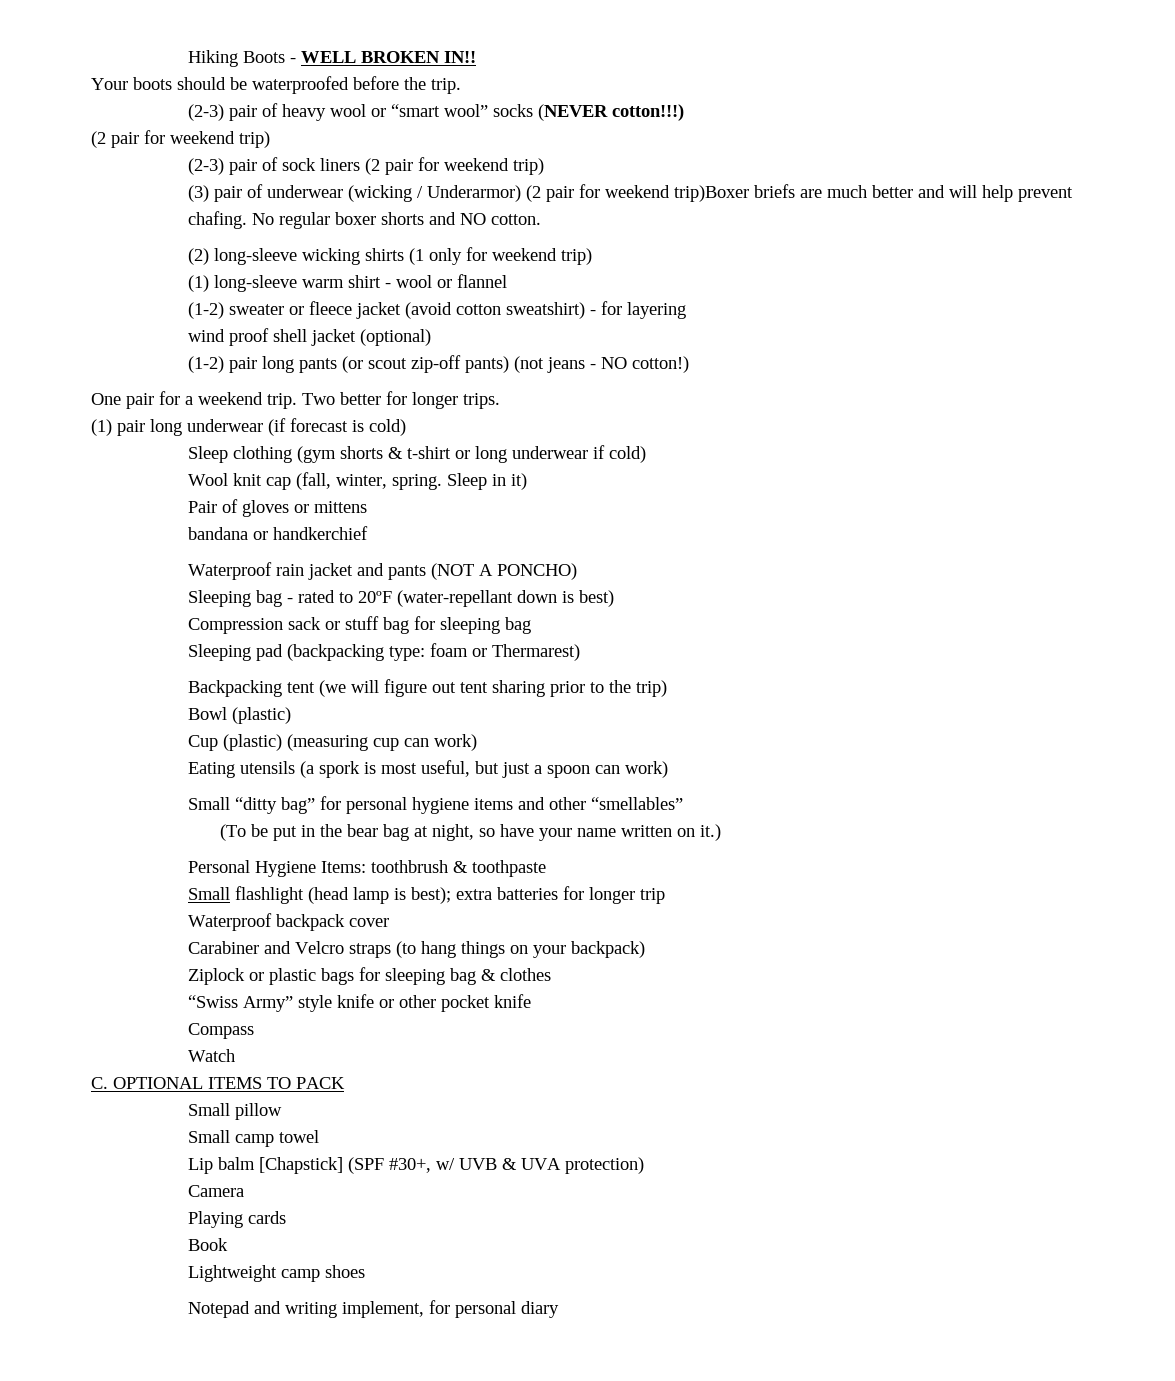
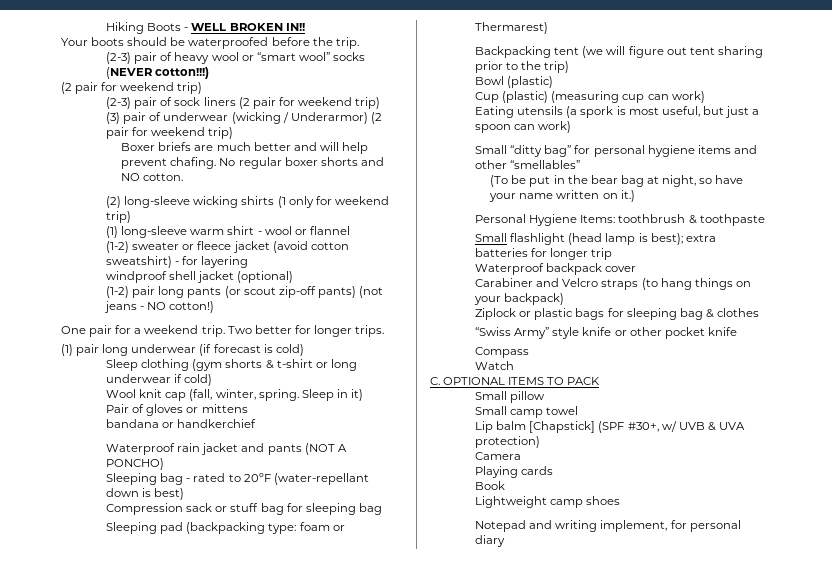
- (3) pair of underwear (wicking / Underarmor) (2 pair for weekend trip)Boxer briefs are much better and will help prevent chafing.
+ (3) pair of underwear (wicking / Underarmor) (2 pair for weekend trip)
+ Boxer briefs are much better and will help prevent chafing.
- wind proof shell jacket (optional)
+ windproof shell jacket (optional)

